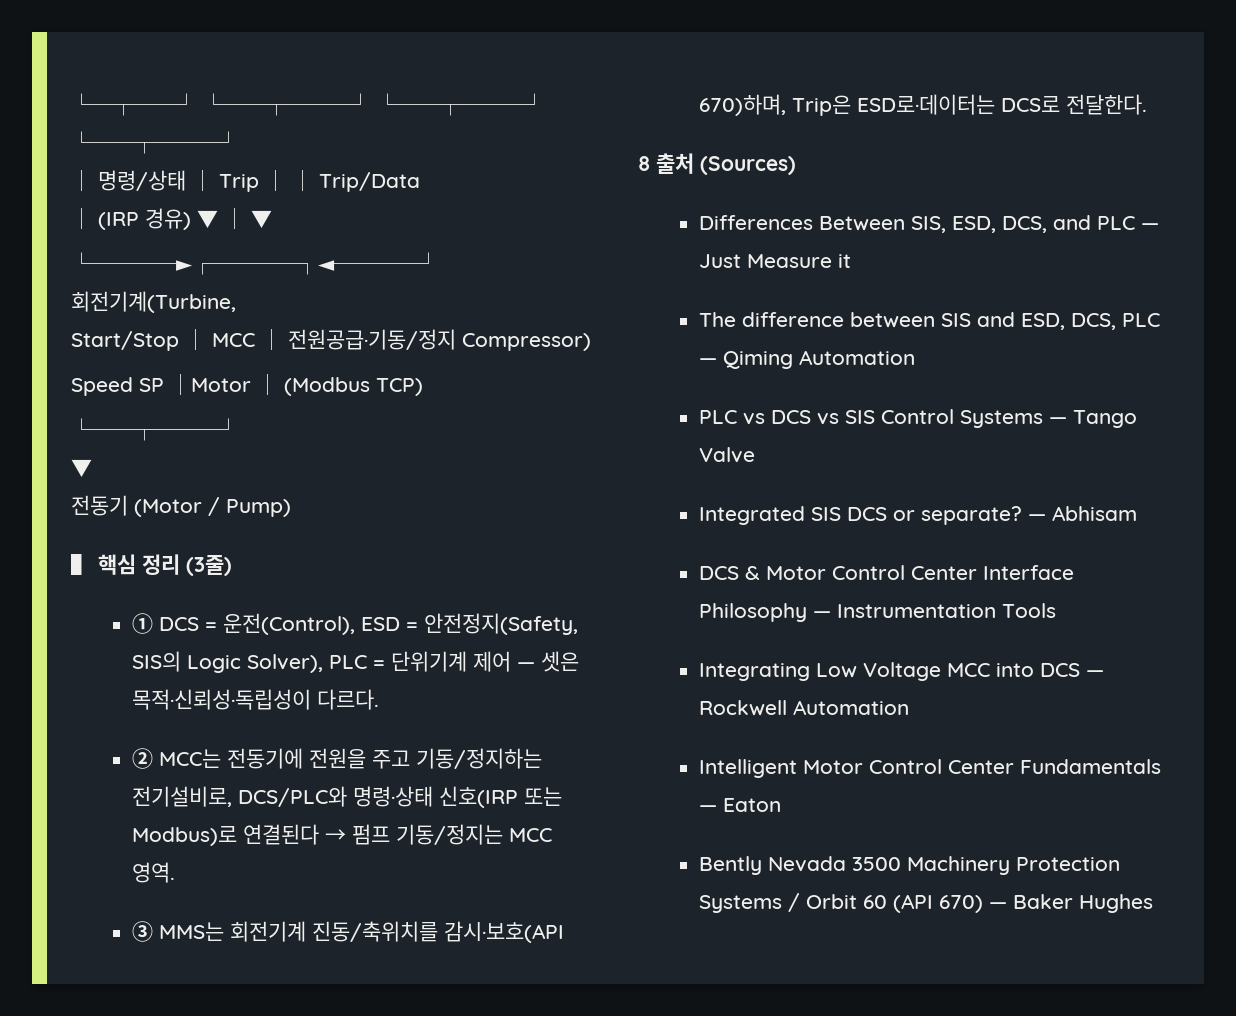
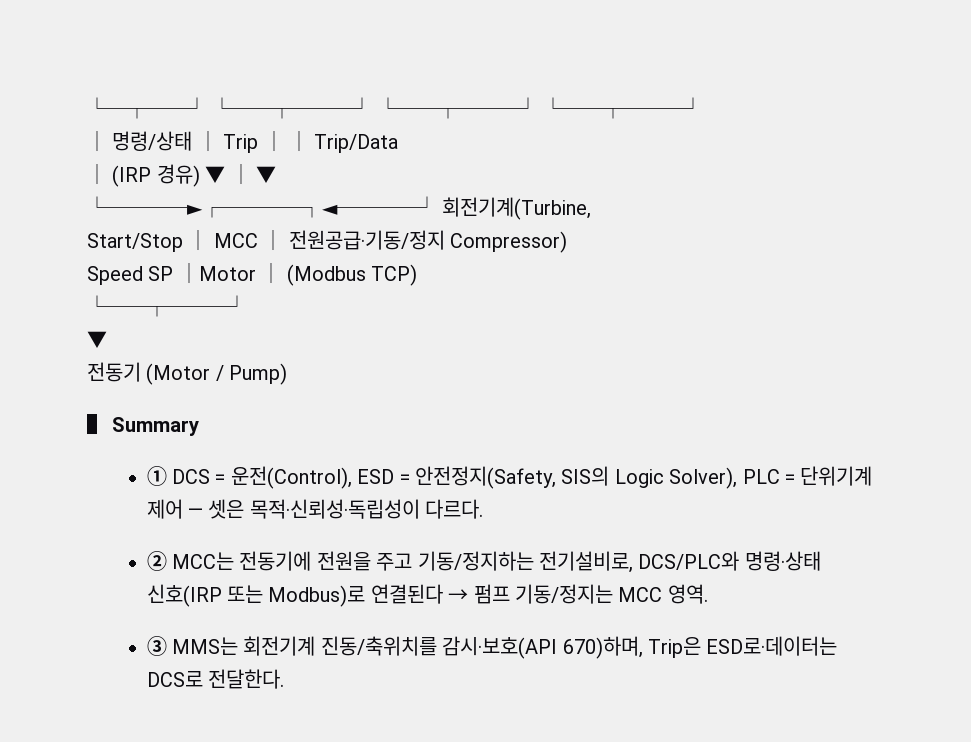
- ▌ 핵심 정리 (3줄)
+ ▌ Summary
- 8 출처 (Sources)
- Differences Between SIS, ESD, DCS, and PLC — Just Measure it
- The difference between SIS and ESD, DCS, PLC — Qiming Automation
- PLC vs DCS vs SIS Control Systems — Tango Valve
- Integrated SIS DCS or separate? — Abhisam
- DCS & Motor Control Center Interface Philosophy — Instrumentation Tools
- Integrating Low Voltage MCC into DCS — Rockwell Automation
- Intelligent Motor Control Center Fundamentals — Eaton
- Bently Nevada 3500 Machinery Protection Systems / Orbit 60 (API 670) — Baker Hughes

